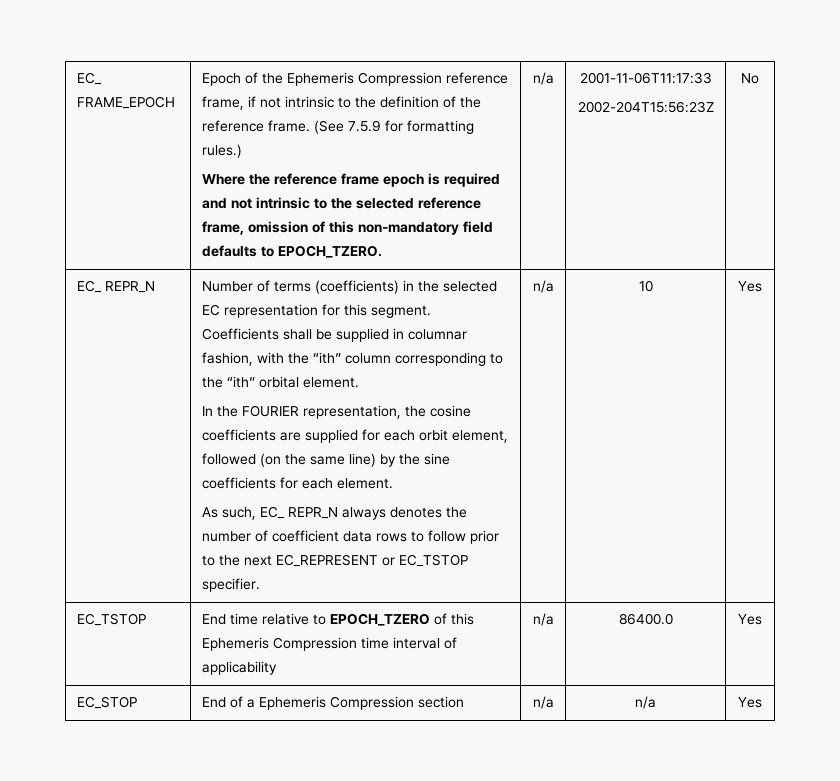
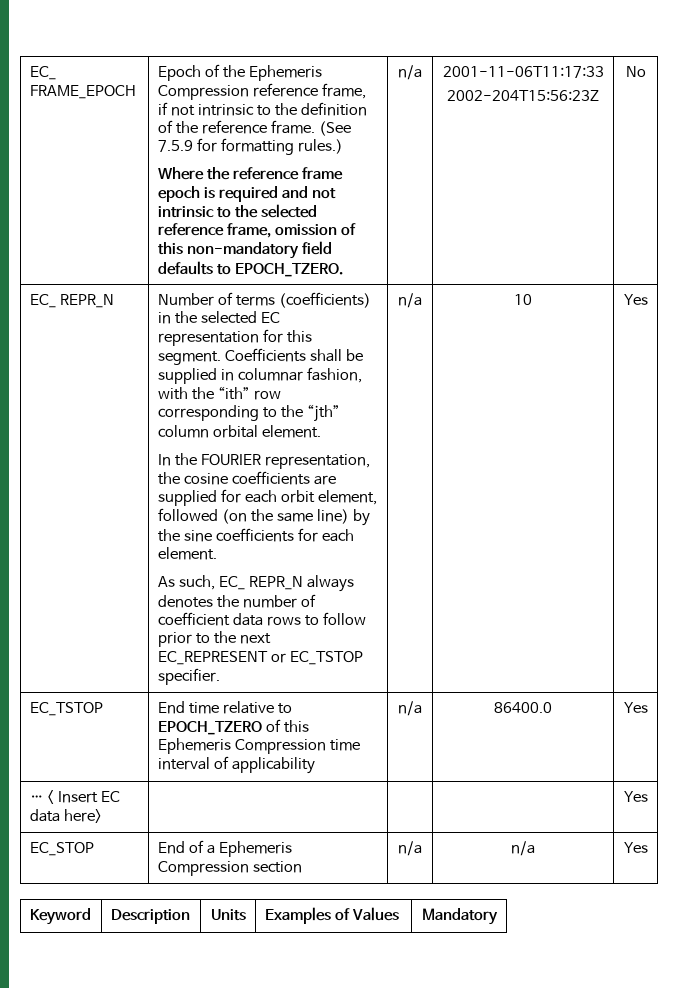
- Coefficients shall be supplied in columnar fashion, with the “ith” column corresponding to the “ith” orbital element.
+ Coefficients shall be supplied in columnar fashion, with the “ith” row corresponding to the “jth” column orbital element.
+ … < Insert EC data here> | | | | Yes
+ Keyword | Description | Units | Examples of Values | Mandatory

